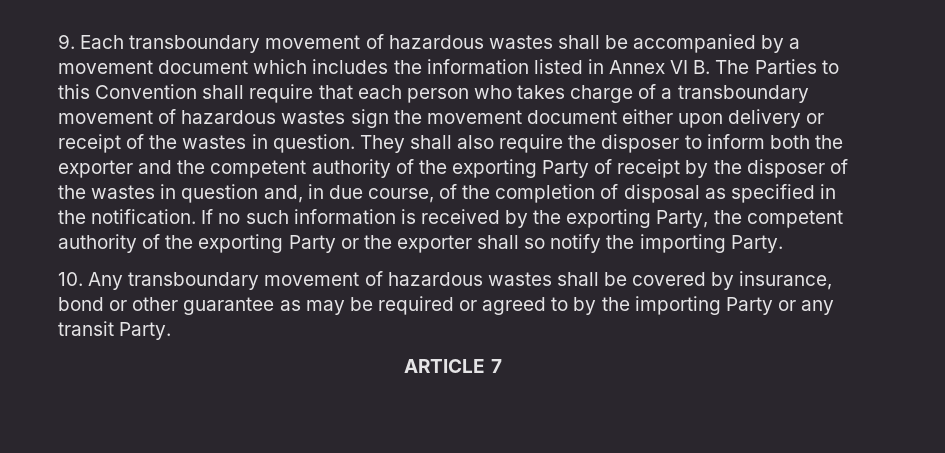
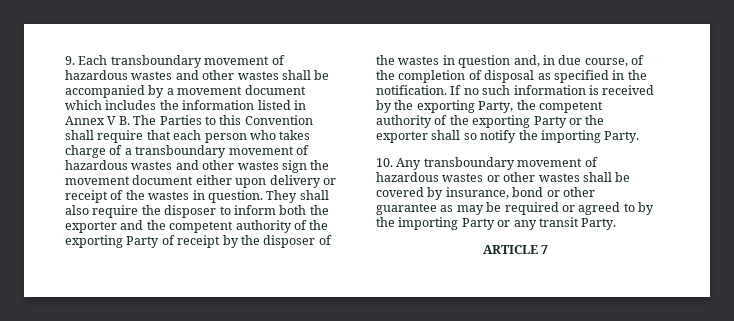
- 9. Each transboundary movement of hazardous wastes shall be accompanied by a movement document which includes the information listed in Annex VI B. The Parties to this Convention shall require that each person who takes charge of a transboundary movement of hazardous wastes sign the movement document either upon delivery or receipt of the wastes in question.
+ 9. Each transboundary movement of hazardous wastes and other wastes shall be accompanied by a movement document which includes the information listed in Annex V B. The Parties to this Convention shall require that each person who takes charge of a transboundary movement of hazardous wastes and other wastes sign the movement document either upon delivery or receipt of the wastes in question.
- 10. Any transboundary movement of hazardous wastes shall be covered by insurance, bond or other guarantee as may be required or agreed to by the importing Party or any transit Party.
+ 10. Any transboundary movement of hazardous wastes or other wastes shall be covered by insurance, bond or other guarantee as may be required or agreed to by the importing Party or any transit Party.

